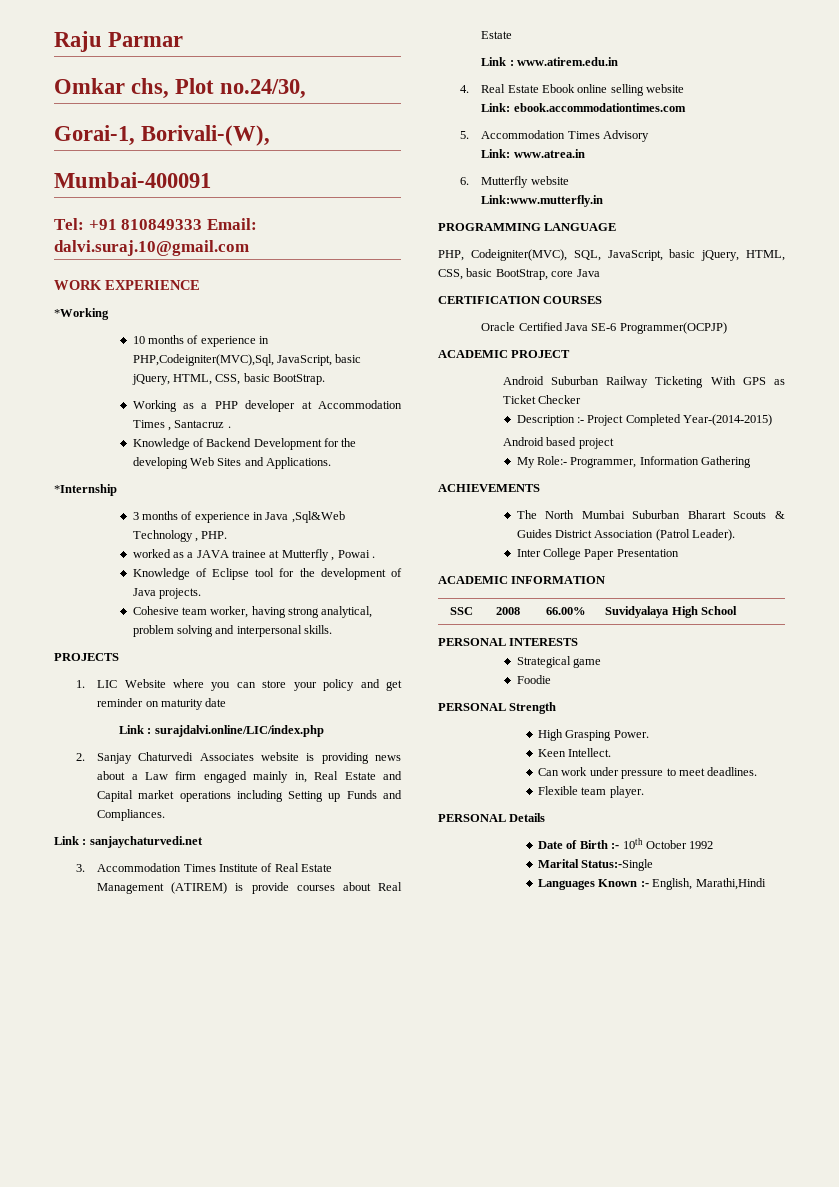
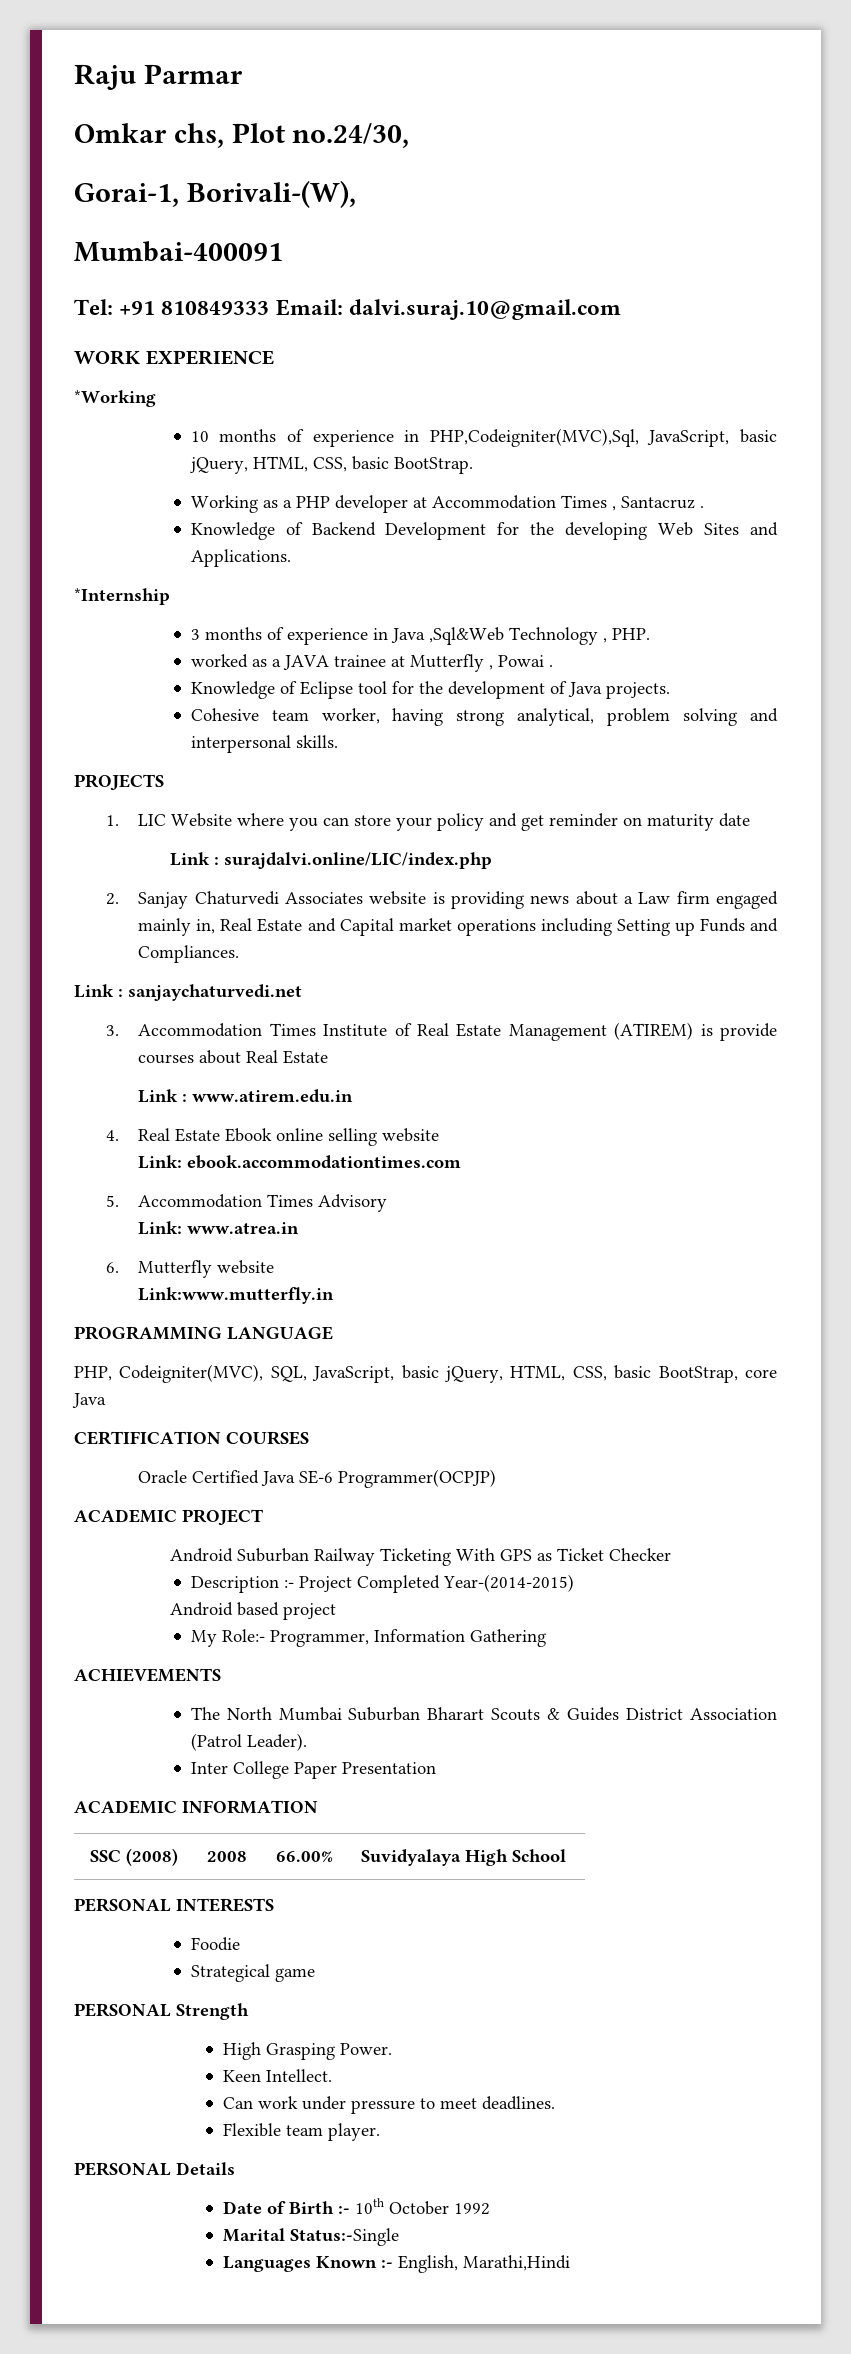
- SSC | 2008 | 66.00% | Suvidyalaya High School
+ SSC (2008) | 2008 | 66.00% | Suvidyalaya High School
+ Foodie
- Foodie

